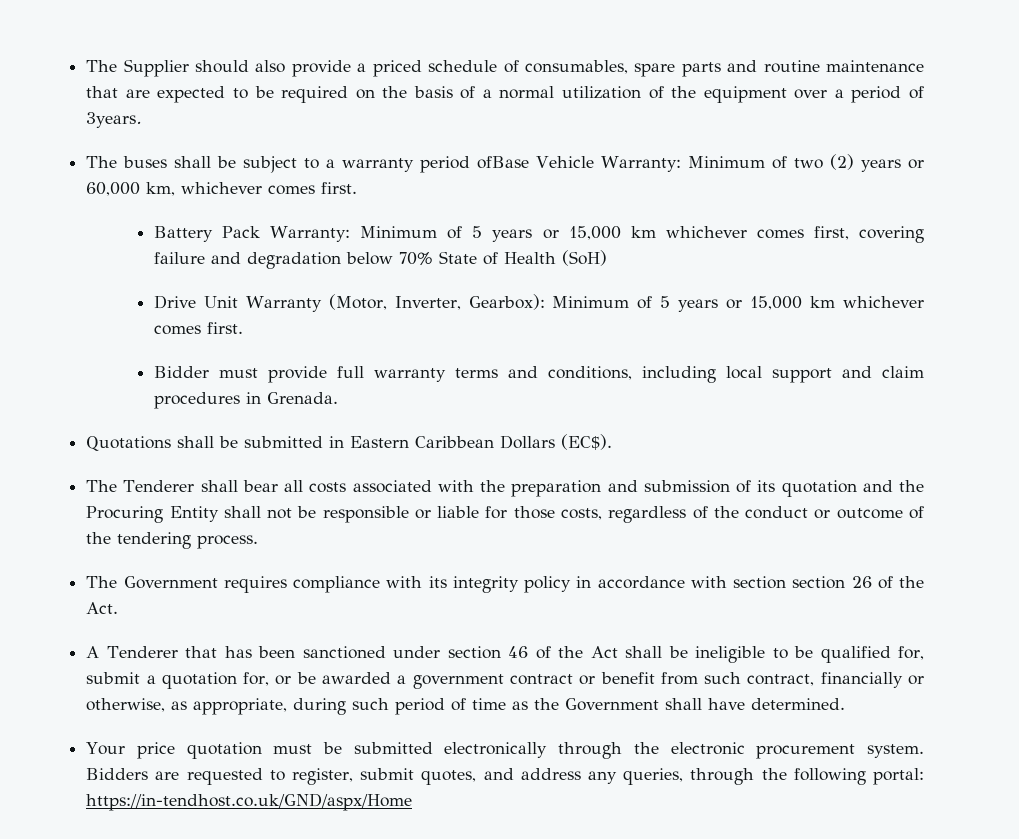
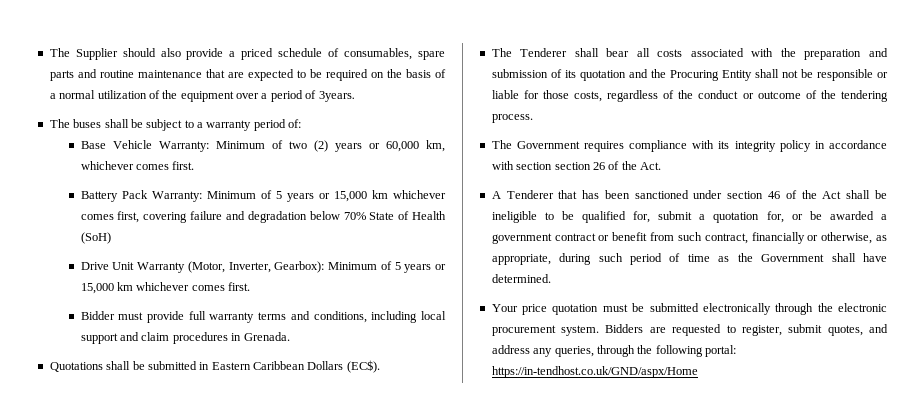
- The buses shall be subject to a warranty period ofBase Vehicle Warranty: Minimum of two (2) years or 60,000 km, whichever comes first.
+ The buses shall be subject to a warranty period of:
+ Base Vehicle Warranty: Minimum of two (2) years or 60,000 km, whichever comes first.

